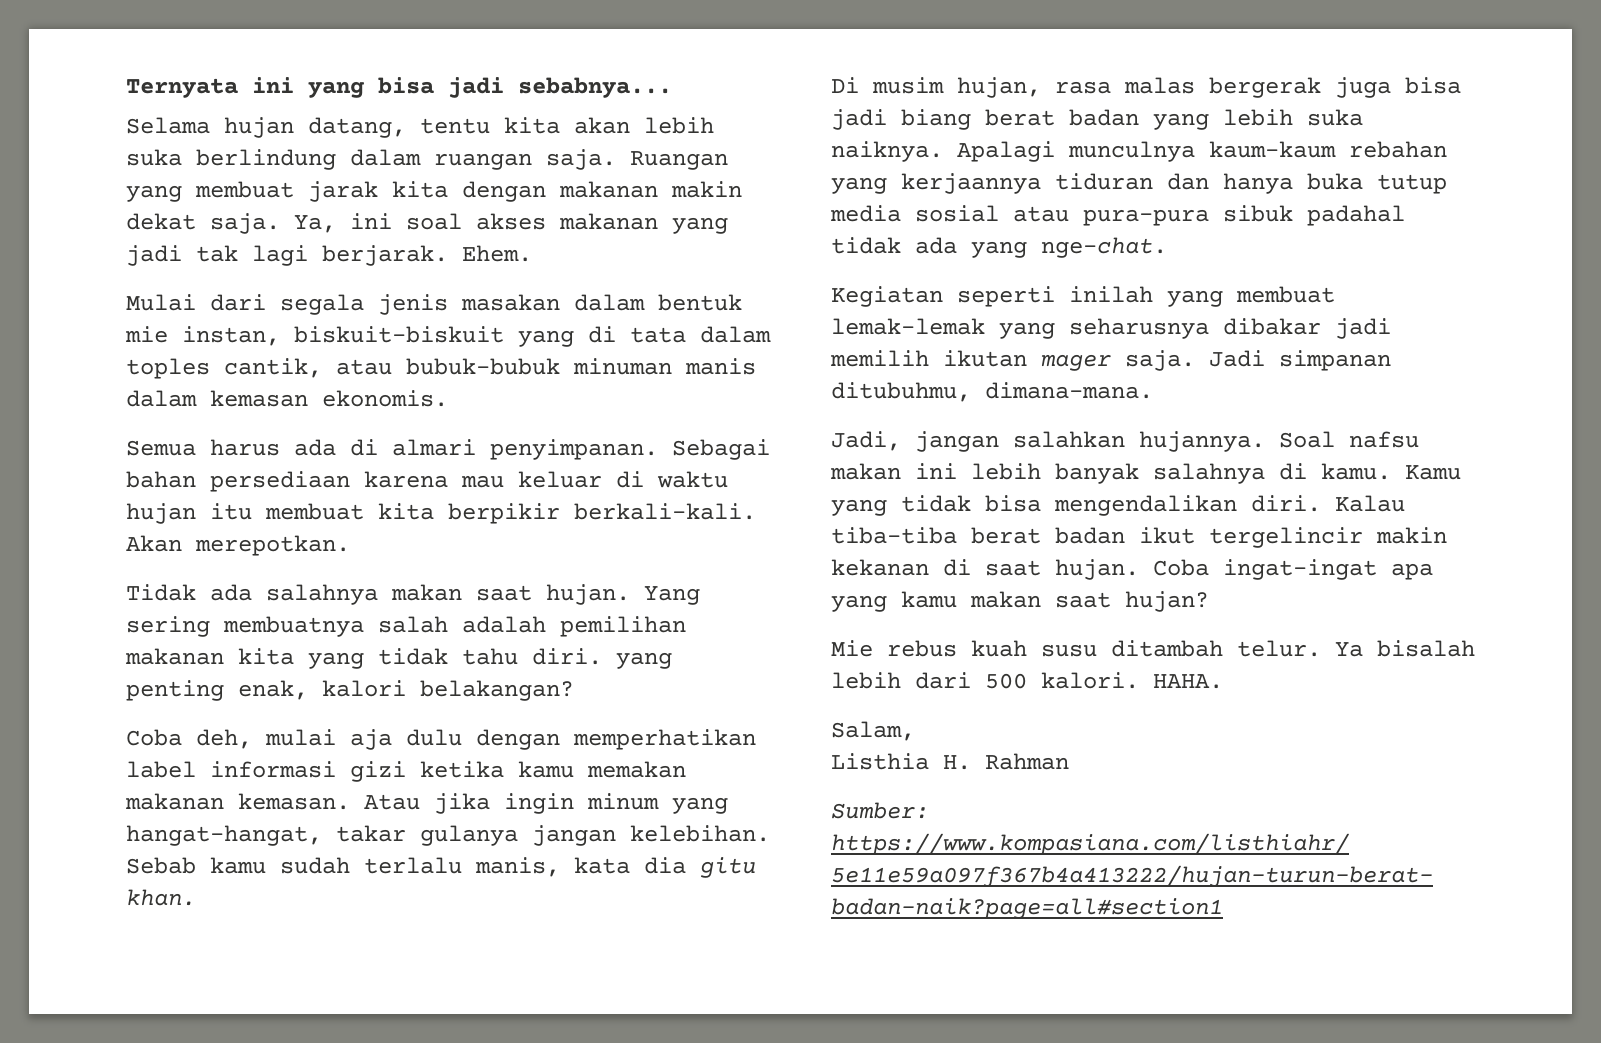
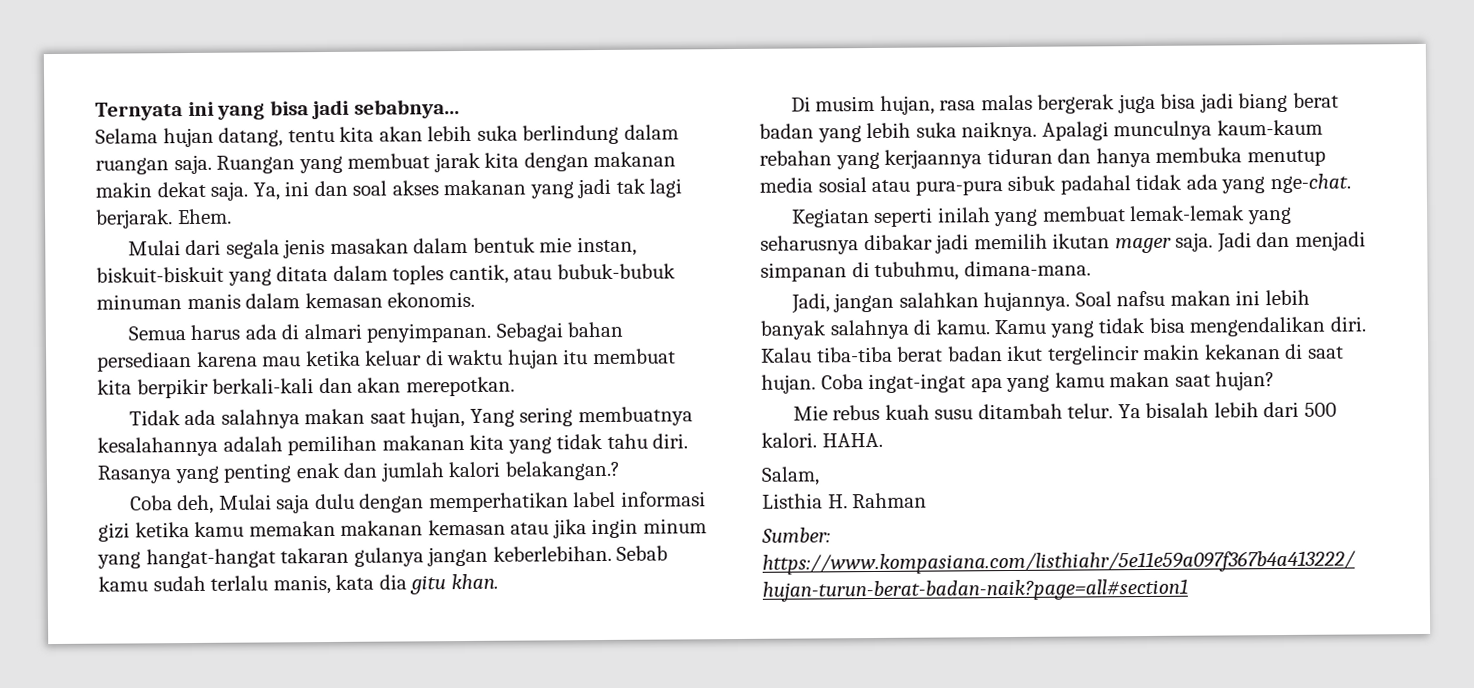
- Ya, ini soal akses makanan yang jadi tak lagi berjarak.
+ Ya, ini dan soal akses makanan yang jadi tak lagi berjarak.
- Mulai dari segala jenis masakan dalam bentuk mie instan, biskuit-biskuit yang di tata dalam toples cantik, atau bubuk-bubuk minuman manis dalam kemasan ekonomis.
+ Mulai dari segala jenis masakan dalam bentuk mie instan, biskuit-biskuit yang ditata dalam toples cantik, atau bubuk-bubuk minuman manis dalam kemasan ekonomis.
- Sebagai bahan persediaan karena mau keluar di waktu hujan itu membuat kita berpikir berkali-kali. Akan merepotkan.
+ Sebagai bahan persediaan karena mau ketika keluar di waktu hujan itu membuat kita berpikir berkali-kali dan akan merepotkan.
- Tidak ada salahnya makan saat hujan. Yang sering membuatnya salah adalah pemilihan makanan kita yang tidak tahu diri. yang penting enak, kalori belakangan?
+ Tidak ada salahnya makan saat hujan, Yang sering membuatnya kesalahannya adalah pemilihan makanan kita yang tidak tahu diri. Rasanya yang penting enak dan jumlah kalori belakangan.?
- Coba deh, mulai aja dulu dengan memperhatikan label informasi gizi ketika kamu memakan makanan kemasan. Atau jika ingin minum yang hangat-hangat, takar gulanya jangan kelebihan.
+ Coba deh, Mulai saja dulu dengan memperhatikan label informasi gizi ketika kamu memakan makanan kemasan atau jika ingin minum yang hangat-hangat takaran gulanya jangan keberlebihan.
- Apalagi munculnya kaum-kaum rebahan yang kerjaannya tiduran dan hanya buka tutup media sosial atau pura-pura sibuk padahal tidak ada yang nge-chat.
+ Apalagi munculnya kaum-kaum rebahan yang kerjaannya tiduran dan hanya membuka menutup media sosial atau pura-pura sibuk padahal tidak ada yang nge-chat.
- Jadi simpanan ditubuhmu, dimana-mana.
+ Jadi dan menjadi simpanan di tubuhmu, dimana-mana.

